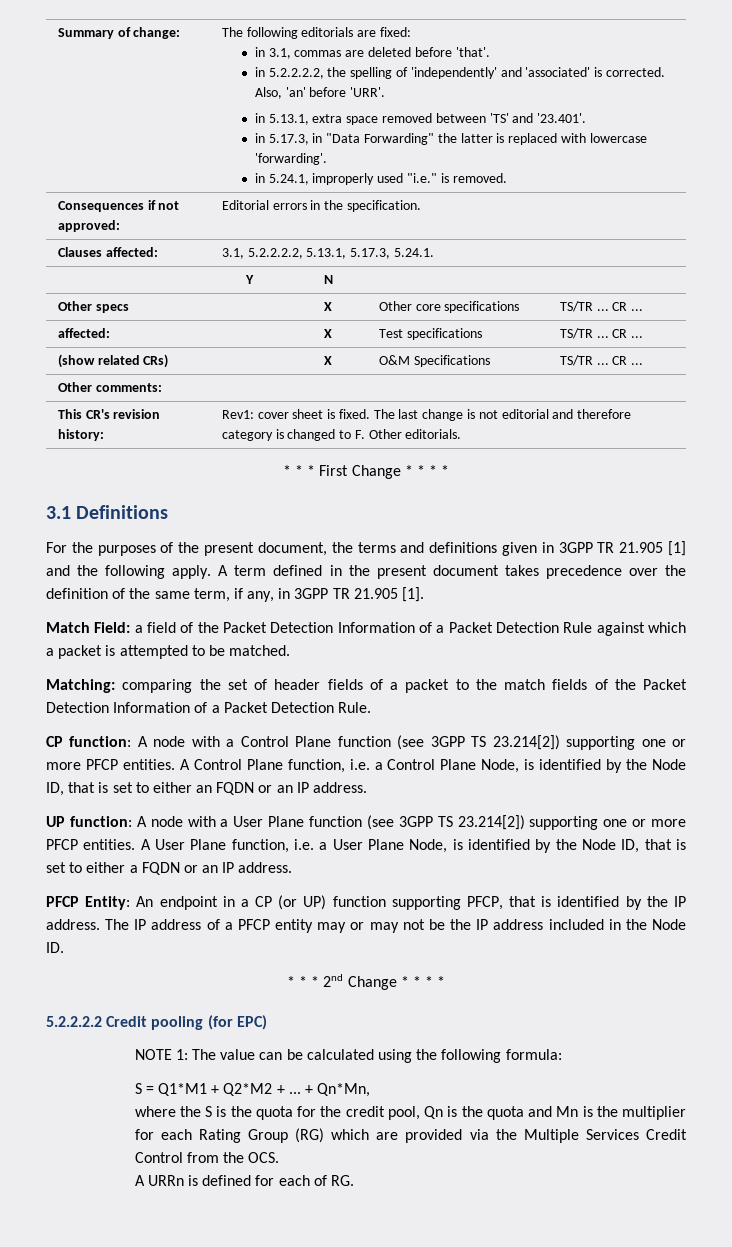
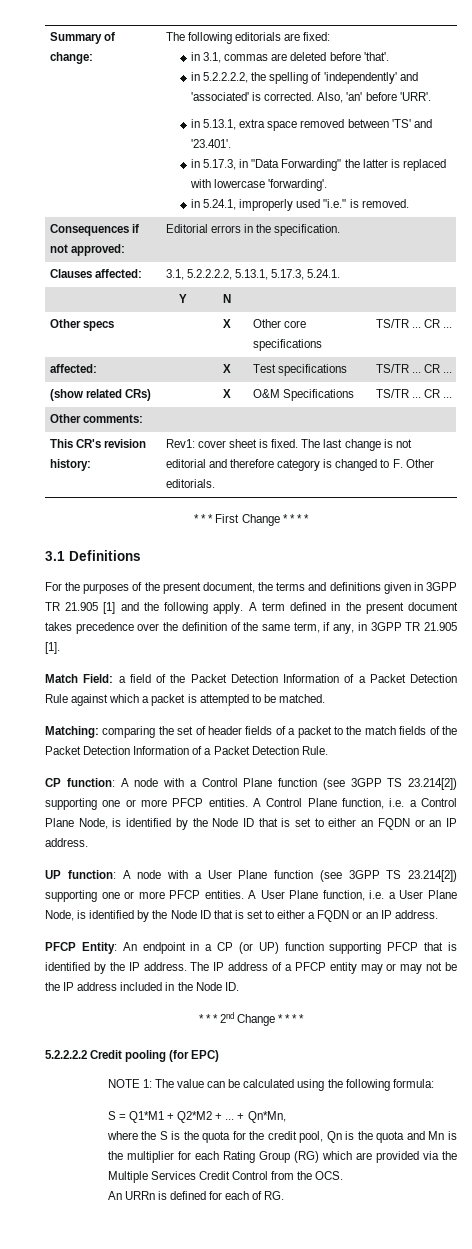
- A Control Plane function, i.e. a Control Plane Node, is identified by the Node ID, that is set to either an FQDN or an IP address.
+ A Control Plane function, i.e. a Control Plane Node, is identified by the Node ID that is set to either an FQDN or an IP address.
- A User Plane function, i.e. a User Plane Node, is identified by the Node ID, that is set to either a FQDN or an IP address.
+ A User Plane function, i.e. a User Plane Node, is identified by the Node ID that is set to either a FQDN or an IP address.
- PFCP Entity: An endpoint in a CP (or UP) function supporting PFCP, that is identified by the IP address.
+ PFCP Entity: An endpoint in a CP (or UP) function supporting PFCP that is identified by the IP address.
- A URRn is defined for each of RG.
+ An URRn is defined for each of RG.

